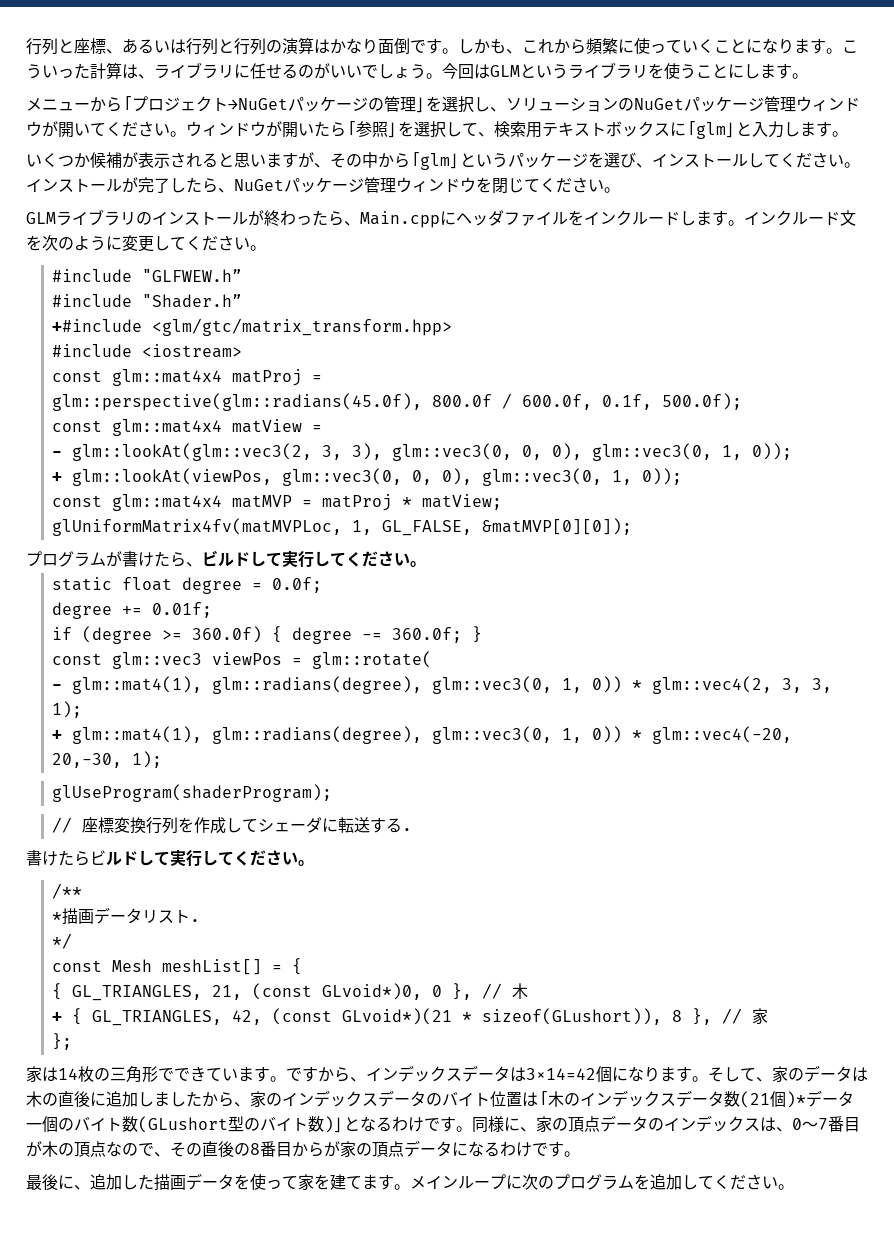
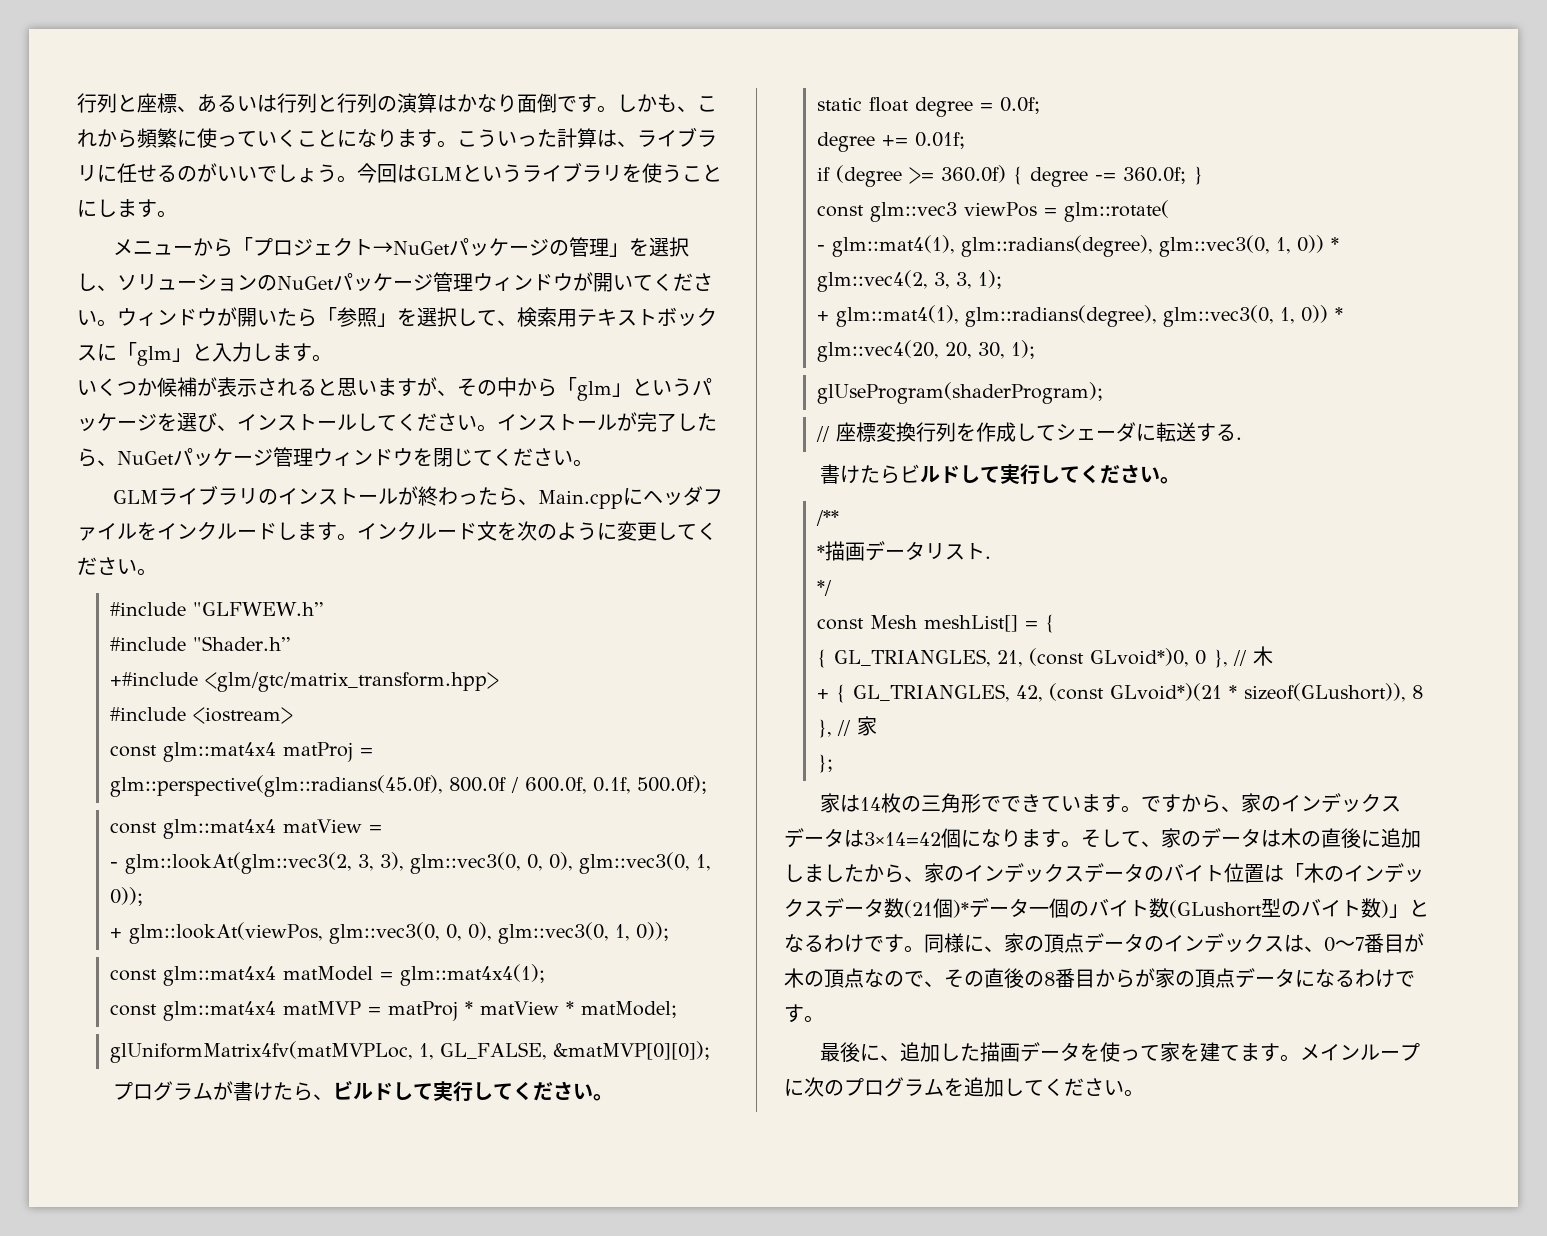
+ const glm::mat4x4 matModel = glm::mat4x4(1);
- const glm::mat4x4 matMVP = matProj * matView;
+ const glm::mat4x4 matMVP = matProj * matView * matModel;
- + glm::mat4(1), glm::radians(degree), glm::vec3(0, 1, 0)) * glm::vec4(-20, 20,-30, 1);
+ + glm::mat4(1), glm::radians(degree), glm::vec3(0, 1, 0)) * glm::vec4(20, 20, 30, 1);
- ですから、インデックスデータは3×14=42個になります。
+ ですから、家のインデックスデータは3×14=42個になります。

